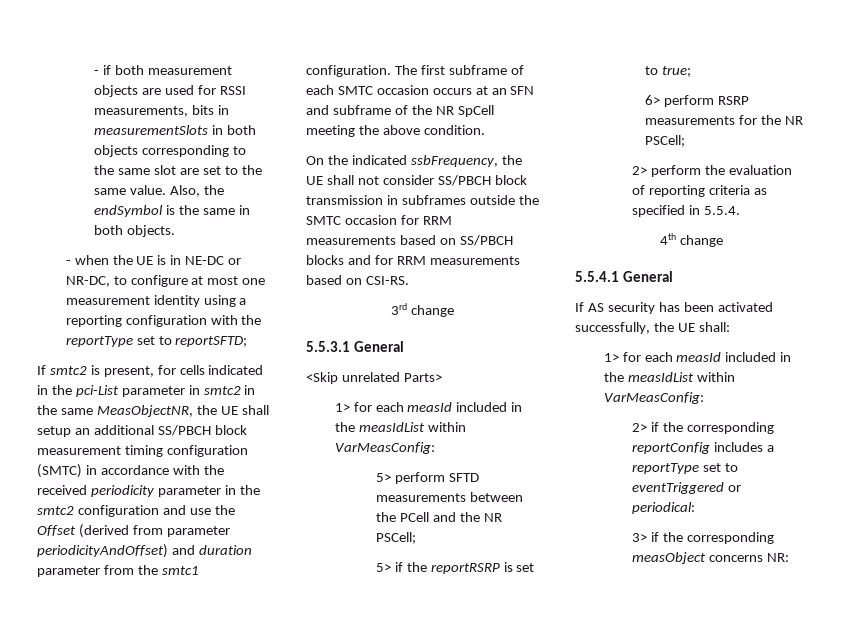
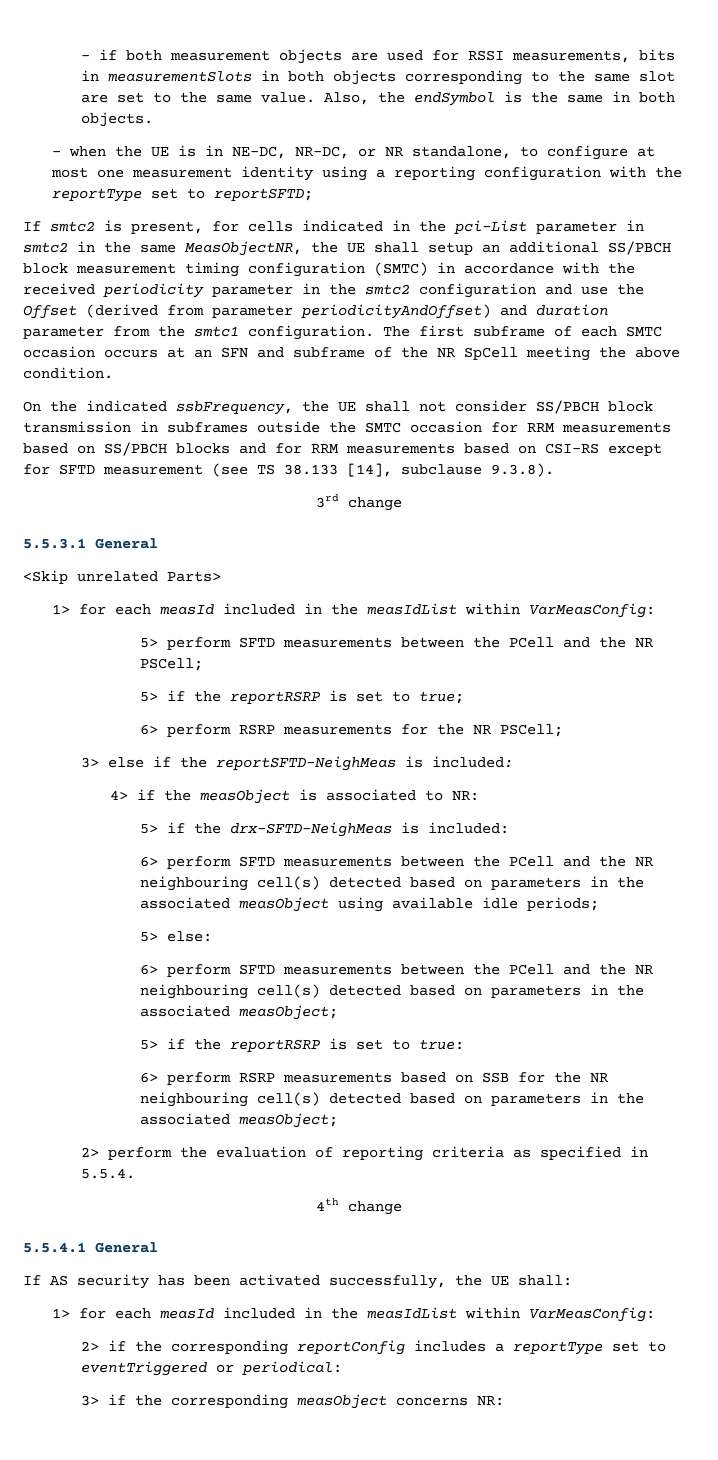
- - when the UE is in NE-DC or NR-DC, to configure at most one measurement identity using a reporting configuration with the reportType set to reportSFTD;
+ - when the UE is in NE-DC, NR-DC, or NR standalone, to configure at most one measurement identity using a reporting configuration with the reportType set to reportSFTD;
- On the indicated ssbFrequency, the UE shall not consider SS/PBCH block transmission in subframes outside the SMTC occasion for RRM measurements based on SS/PBCH blocks and for RRM measurements based on CSI-RS.
+ On the indicated ssbFrequency, the UE shall not consider SS/PBCH block transmission in subframes outside the SMTC occasion for RRM measurements based on SS/PBCH blocks and for RRM measurements based on CSI-RS except for SFTD measurement (see TS 38.133 [14], subclause 9.3.8).
+ 3> else if the reportSFTD-NeighMeas is included:
+ 4> if the measObject is associated to NR:
+ 5> if the drx-SFTD-NeighMeas is included:
+ 6> perform SFTD measurements between the PCell and the NR neighbouring cell(s) detected based on parameters in the associated measObject using available idle periods;
+ 5> else:
+ 6> perform SFTD measurements between the PCell and the NR neighbouring cell(s) detected based on parameters in the associated measObject;
+ 5> if the reportRSRP is set to true:
+ 6> perform RSRP measurements based on SSB for the NR neighbouring cell(s) detected based on parameters in the associated measObject;

